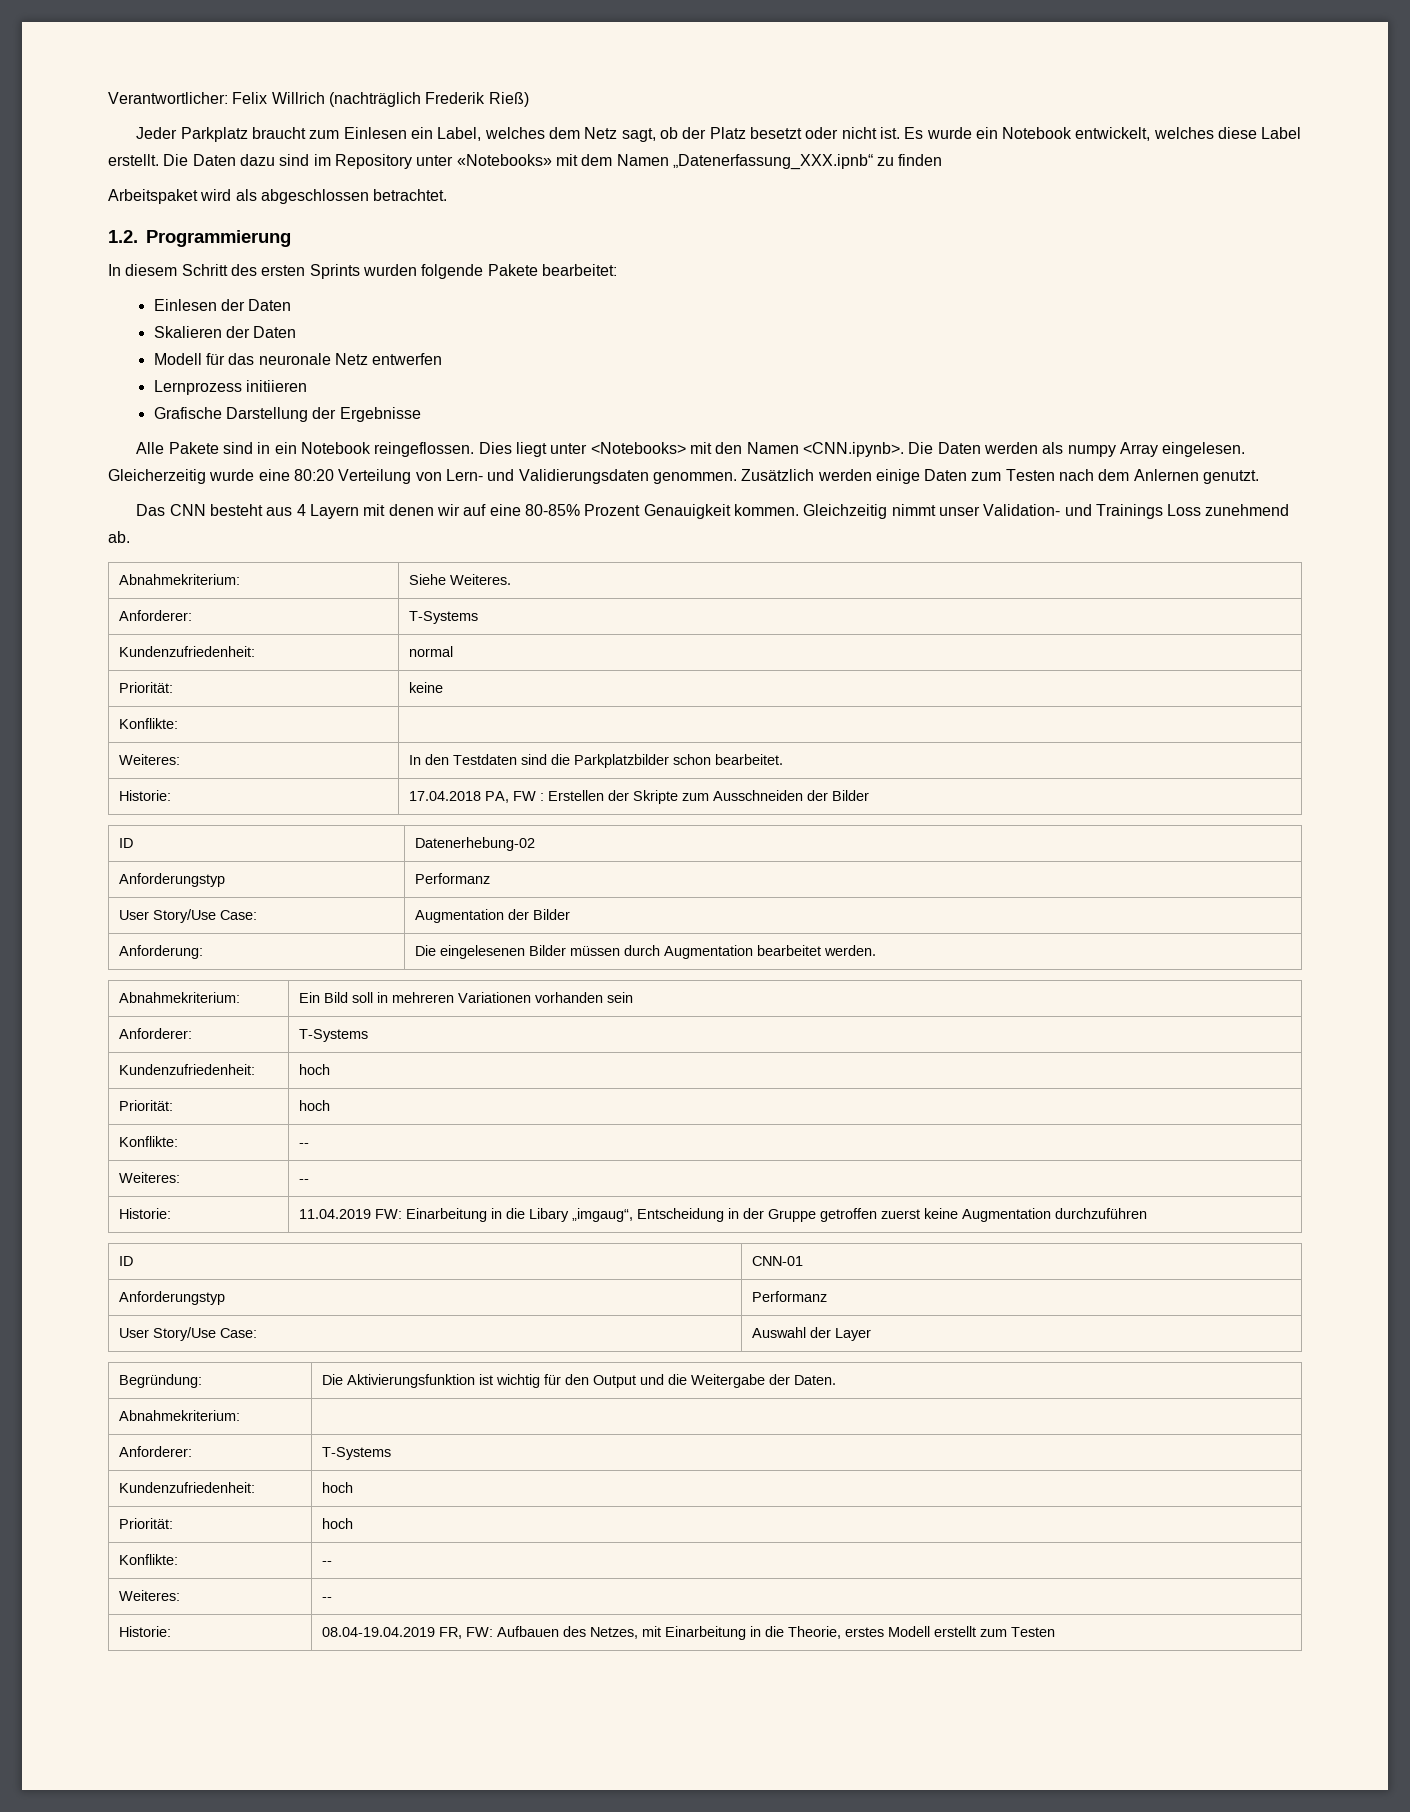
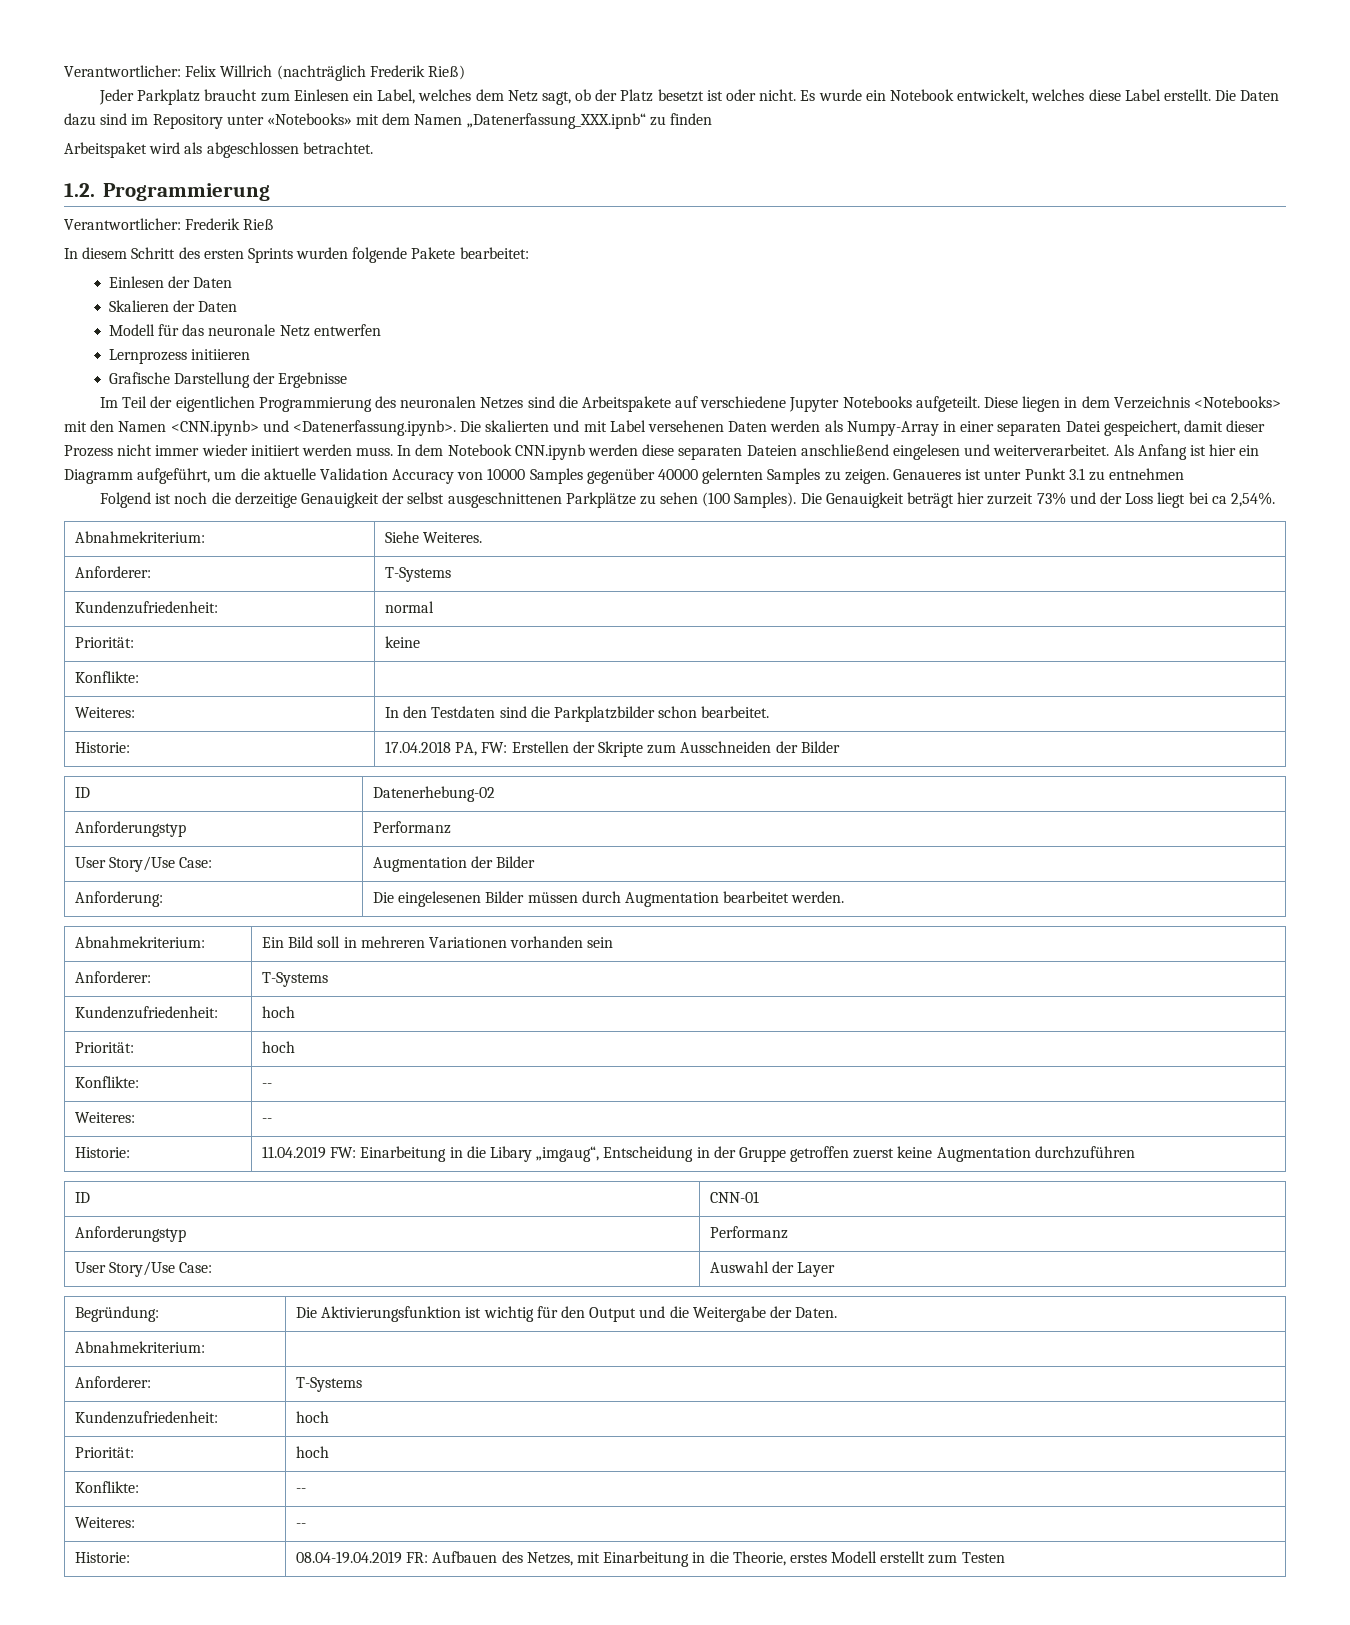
- Jeder Parkplatz braucht zum Einlesen ein Label, welches dem Netz sagt, ob der Platz besetzt oder nicht ist.
+ Jeder Parkplatz braucht zum Einlesen ein Label, welches dem Netz sagt, ob der Platz besetzt ist oder nicht.
+ Verantwortlicher: Frederik Rieß
- Alle Pakete sind in ein Notebook reingeflossen. Dies liegt unter <Notebooks> mit den Namen <CNN.ipynb>. Die Daten werden als numpy Array eingelesen. Gleicherzeitig wurde eine 80:20 Verteilung von Lern- und Validierungsdaten genommen. Zusätzlich werden einige Daten zum Testen nach dem Anlernen genutzt.
- Das CNN besteht aus 4 Layern mit denen wir auf eine 80-85% Prozent Genauigkeit kommen. Gleichzeitig nimmt unser Validation- und Trainings Loss zunehmend ab.
+ Im Teil der eigentlichen Programmierung des neuronalen Netzes sind die Arbeitspakete auf verschiedene Jupyter Notebooks aufgeteilt. Diese liegen in dem Verzeichnis <Notebooks> mit den Namen <CNN.ipynb> und <Datenerfassung.ipynb>. Die skalierten und mit Label versehenen Daten werden als Numpy-Array in einer separaten Datei gespeichert, damit dieser Prozess nicht immer wieder initiiert werden muss. In dem Notebook CNN.ipynb werden diese separaten Dateien anschließend eingelesen und weiterverarbeitet. Als Anfang ist hier ein Diagramm aufgeführt, um die aktuelle Validation Accuracy von 10000 Samples gegenüber 40000 gelernten Samples zu zeigen. Genaueres ist unter Punkt 3.1 zu entnehmen
+ Folgend ist noch die derzeitige Genauigkeit der selbst ausgeschnittenen Parkplätze zu sehen (100 Samples). Die Genauigkeit beträgt hier zurzeit 73% und der Loss liegt bei ca 2,54%.
- Historie: | 17.04.2018 PA, FW : Erstellen der Skripte zum Ausschneiden der Bilder
+ Historie: | 17.04.2018 PA, FW: Erstellen der Skripte zum Ausschneiden der Bilder
- Historie: | 08.04-19.04.2019 FR, FW: Aufbauen des Netzes, mit Einarbeitung in die Theorie, erstes Modell erstellt zum Testen
+ Historie: | 08.04-19.04.2019 FR: Aufbauen des Netzes, mit Einarbeitung in die Theorie, erstes Modell erstellt zum Testen

